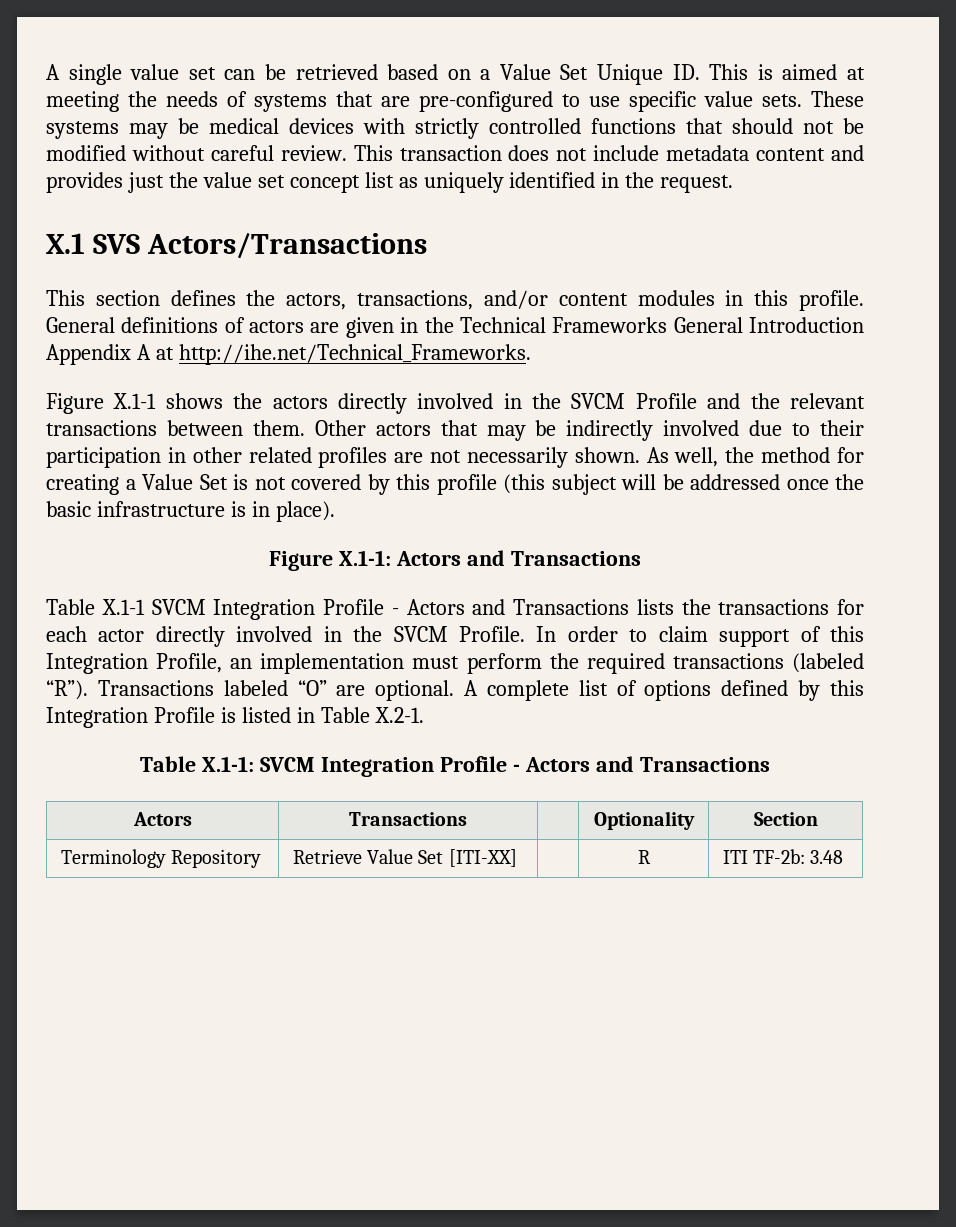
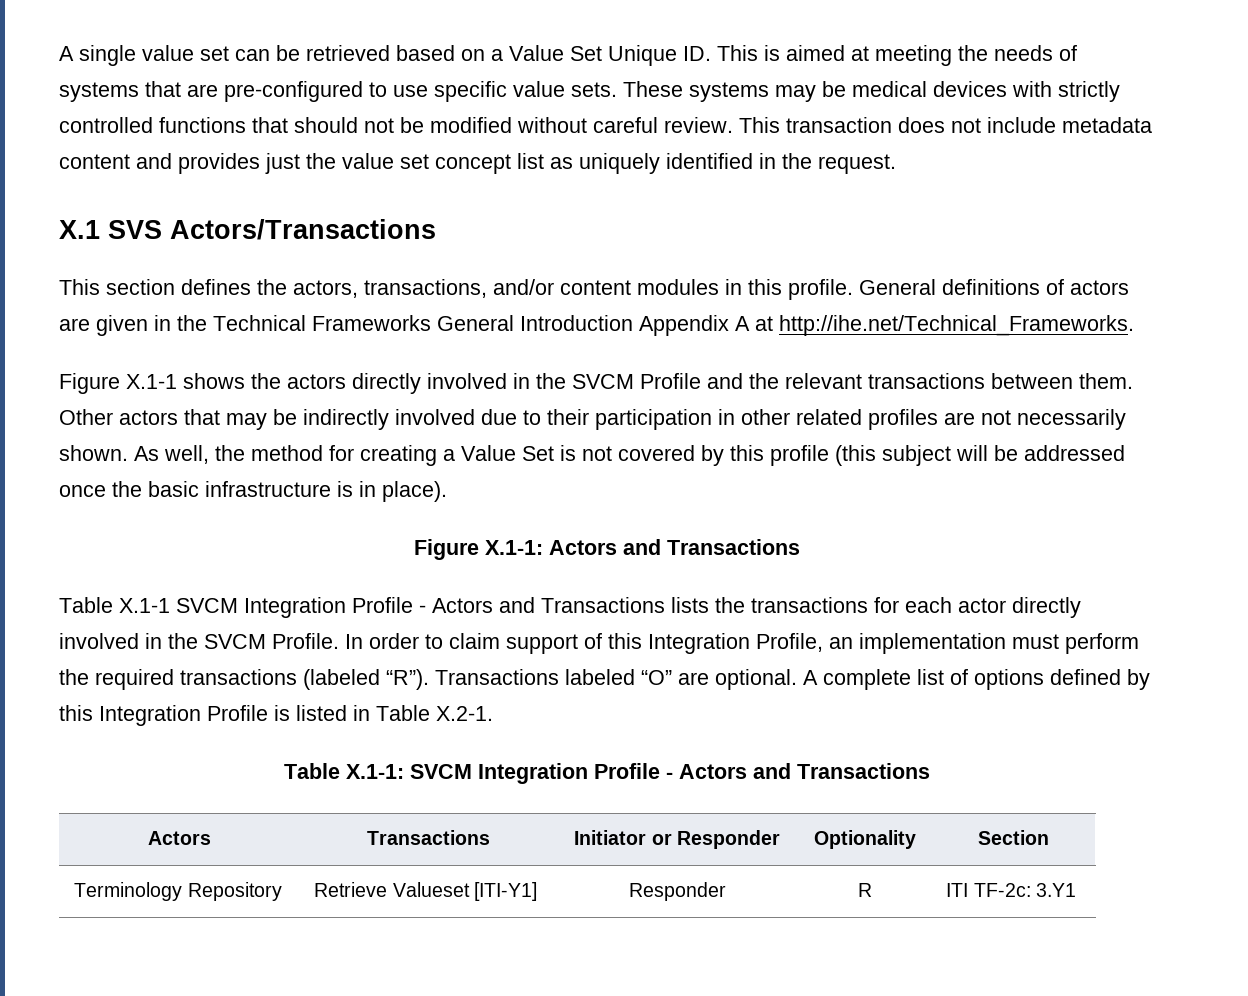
- Actors | Transactions | | Optionality | Section
+ Actors | Transactions | Initiator or Responder | Optionality | Section
- Terminology Repository | Retrieve Value Set [ITI-XX] | | R | ITI TF-2b: 3.48
+ Terminology Repository | Retrieve Valueset [ITI-Y1] | Responder | R | ITI TF-2c: 3.Y1

